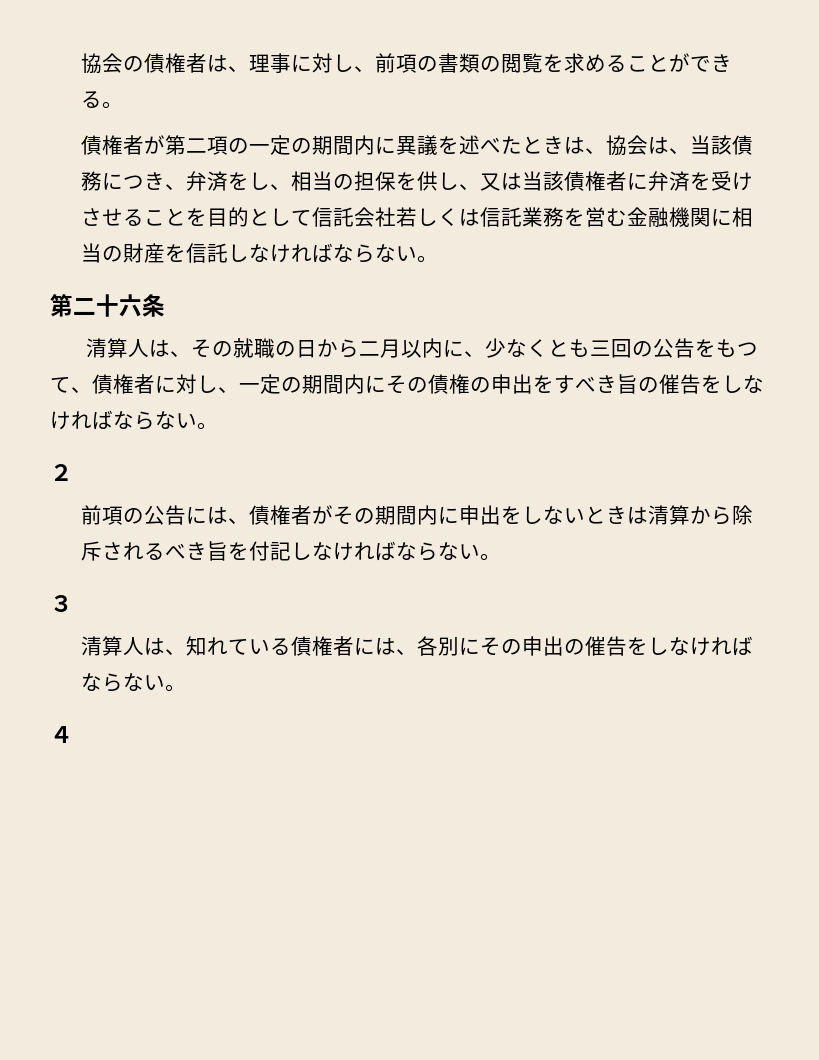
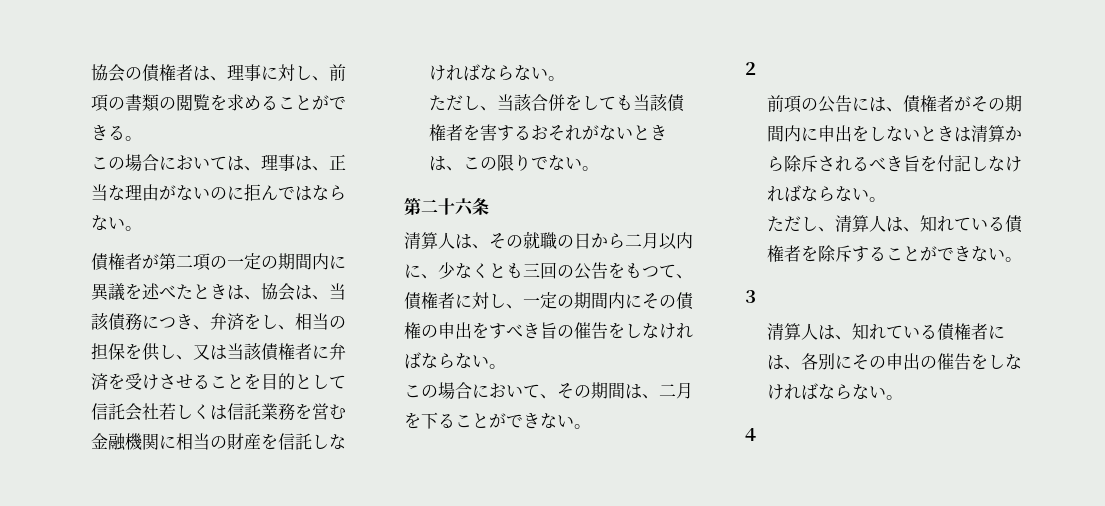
+ この場合においては、理事は、正当な理由がないのに拒んではならない。
+ ただし、当該合併をしても当該債権者を害するおそれがないときは、この限りでない。
+ この場合において、その期間は、二月を下ることができない。
+ ただし、清算人は、知れている債権者を除斥することができない。

